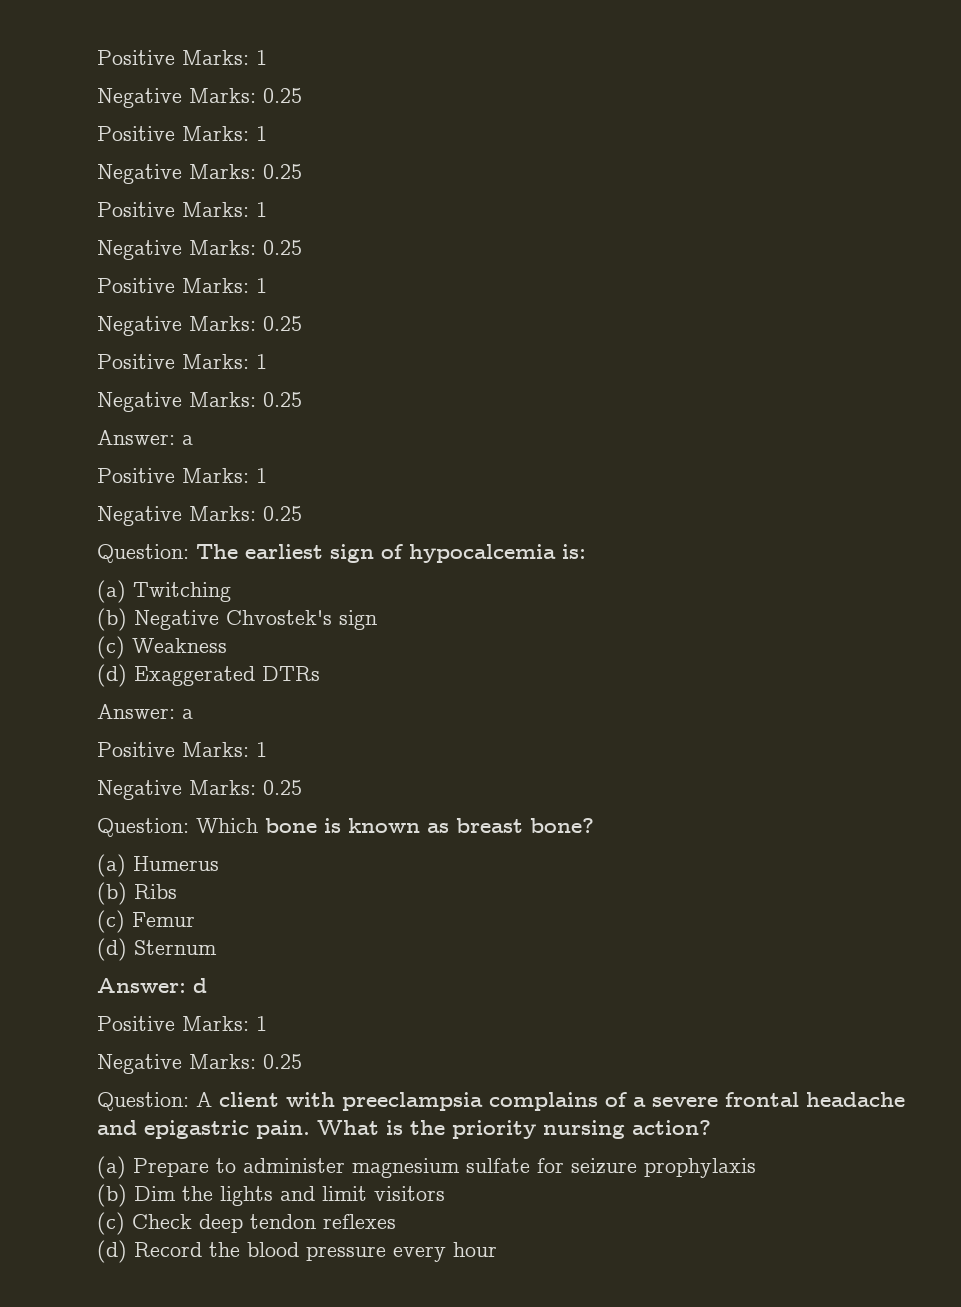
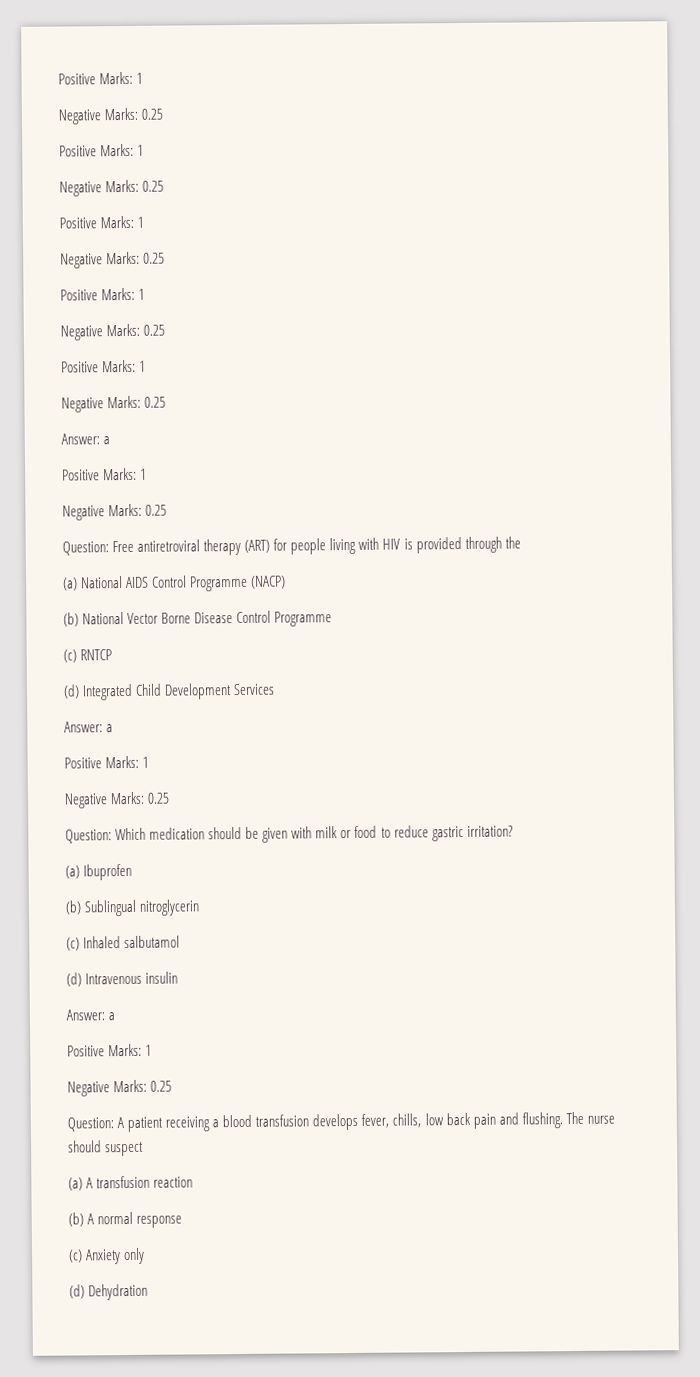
- Question: The earliest sign of hypocalcemia is:
- (a) Twitching
- (b) Negative Chvostek's sign
- (c) Weakness
- (d) Exaggerated DTRs
+ Question: Free antiretroviral therapy (ART) for people living with HIV is provided through the
+ (a) National AIDS Control Programme (NACP)
+ (b) National Vector Borne Disease Control Programme
+ (c) RNTCP
+ (d) Integrated Child Development Services
- Question: Which bone is known as breast bone?
- (a) Humerus
- (b) Ribs
- (c) Femur
- (d) Sternum
- Answer: d
+ Question: Which medication should be given with milk or food to reduce gastric irritation?
+ (a) Ibuprofen
+ (b) Sublingual nitroglycerin
+ (c) Inhaled salbutamol
+ (d) Intravenous insulin
+ Answer: a
- Question: A client with preeclampsia complains of a severe frontal headache and epigastric pain. What is the priority nursing action?
- (a) Prepare to administer magnesium sulfate for seizure prophylaxis
- (b) Dim the lights and limit visitors
- (c) Check deep tendon reflexes
- (d) Record the blood pressure every hour
+ Question: A patient receiving a blood transfusion develops fever, chills, low back pain and flushing. The nurse should suspect
+ (a) A transfusion reaction
+ (b) A normal response
+ (c) Anxiety only
+ (d) Dehydration

